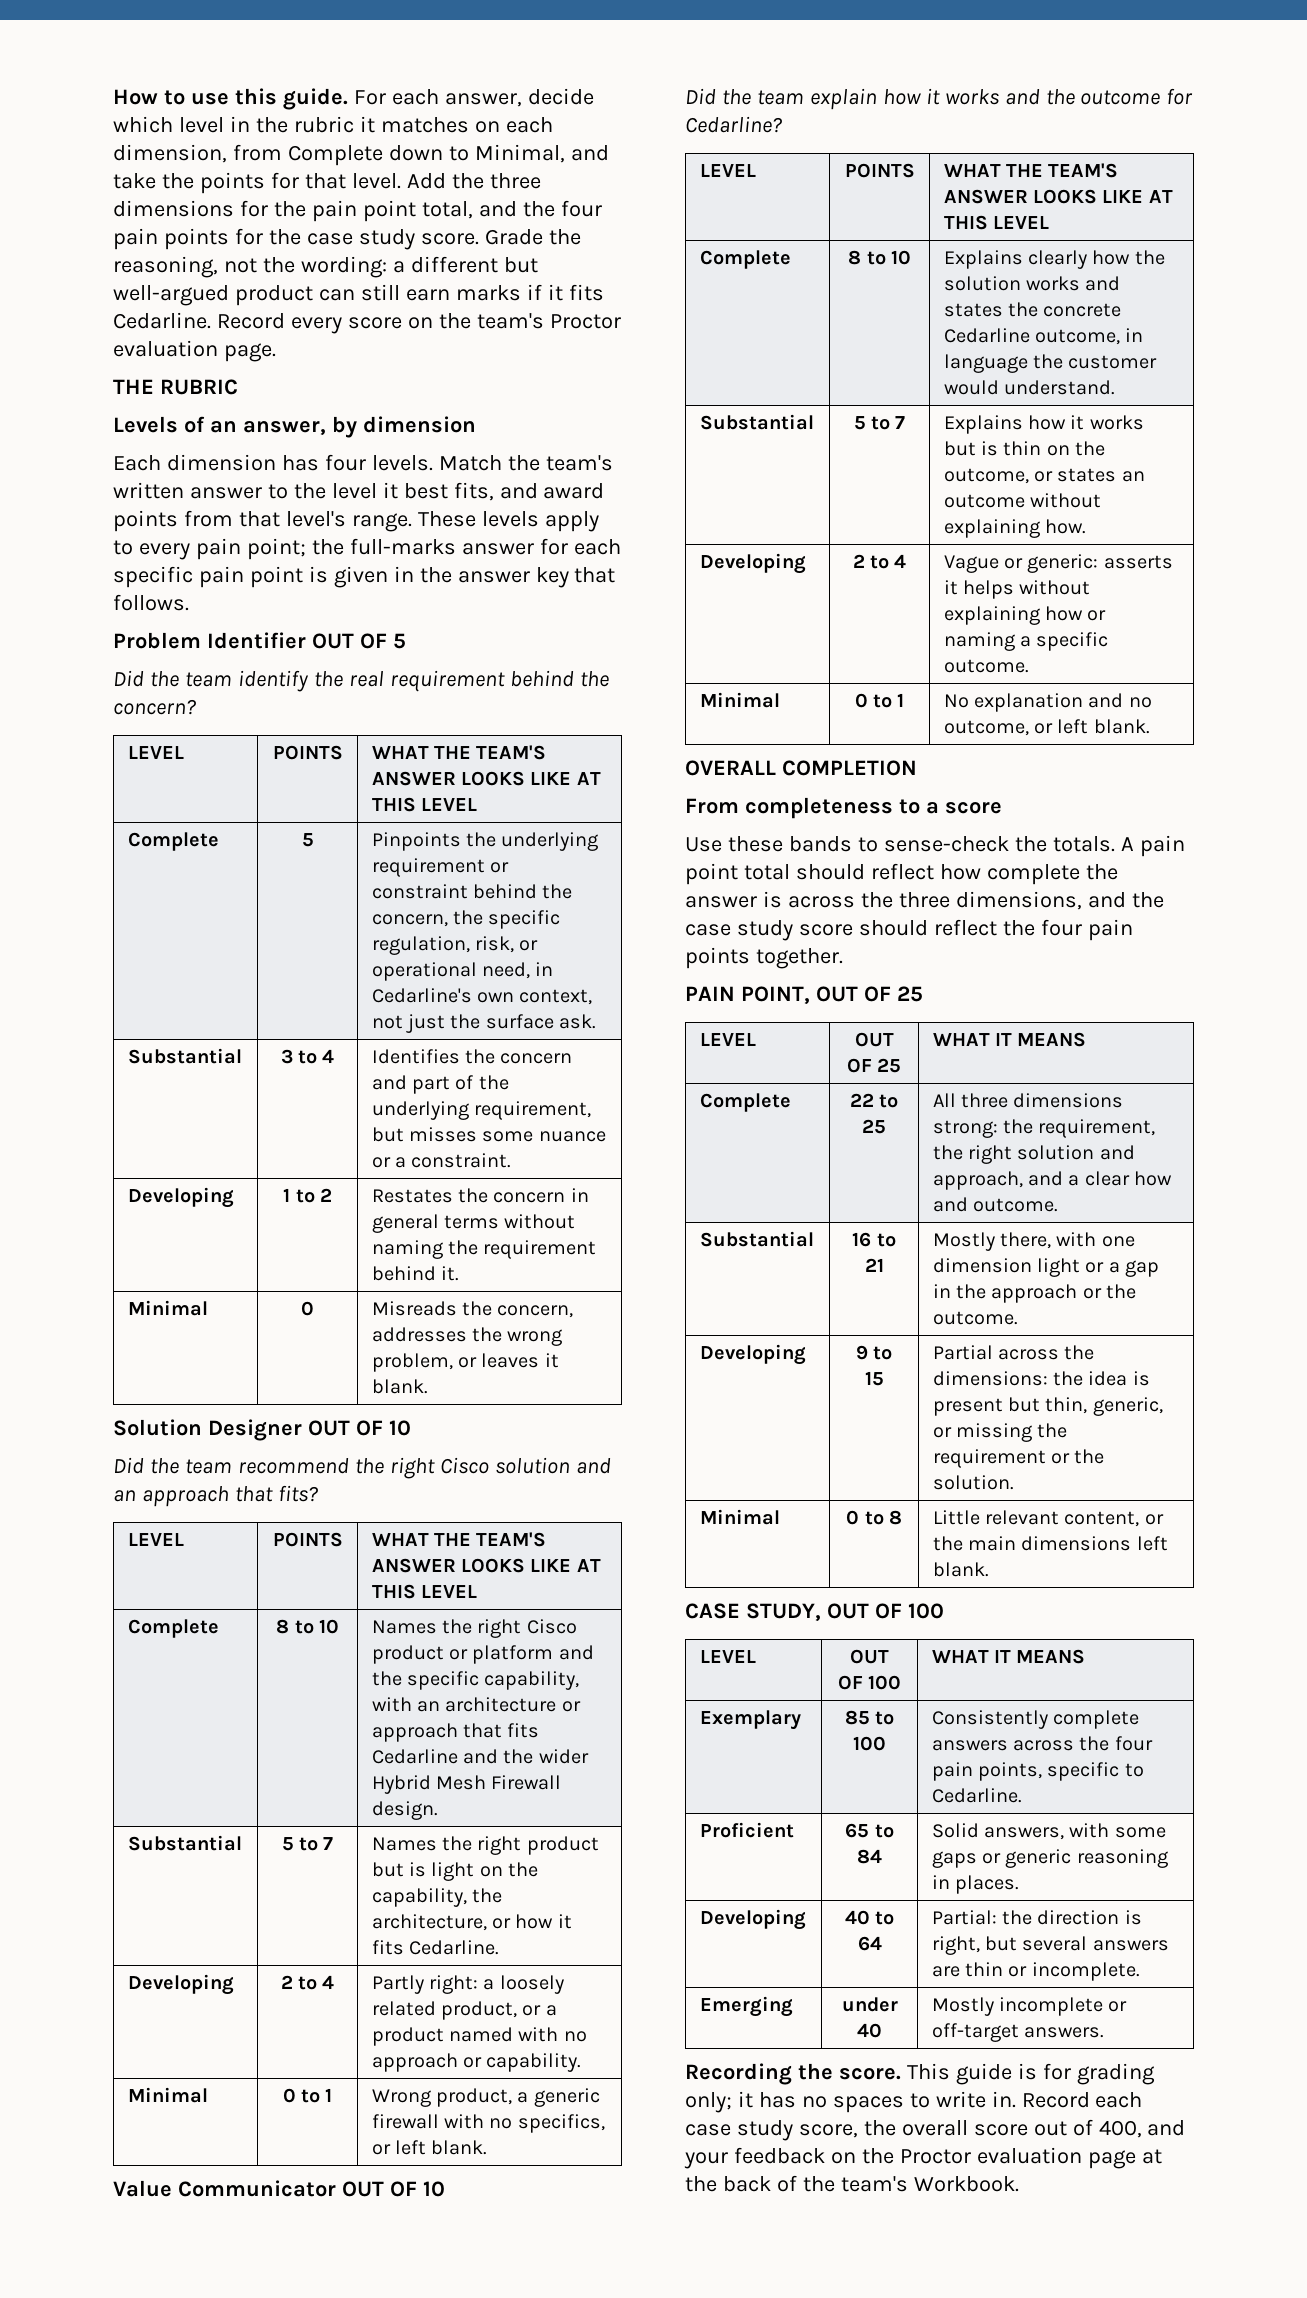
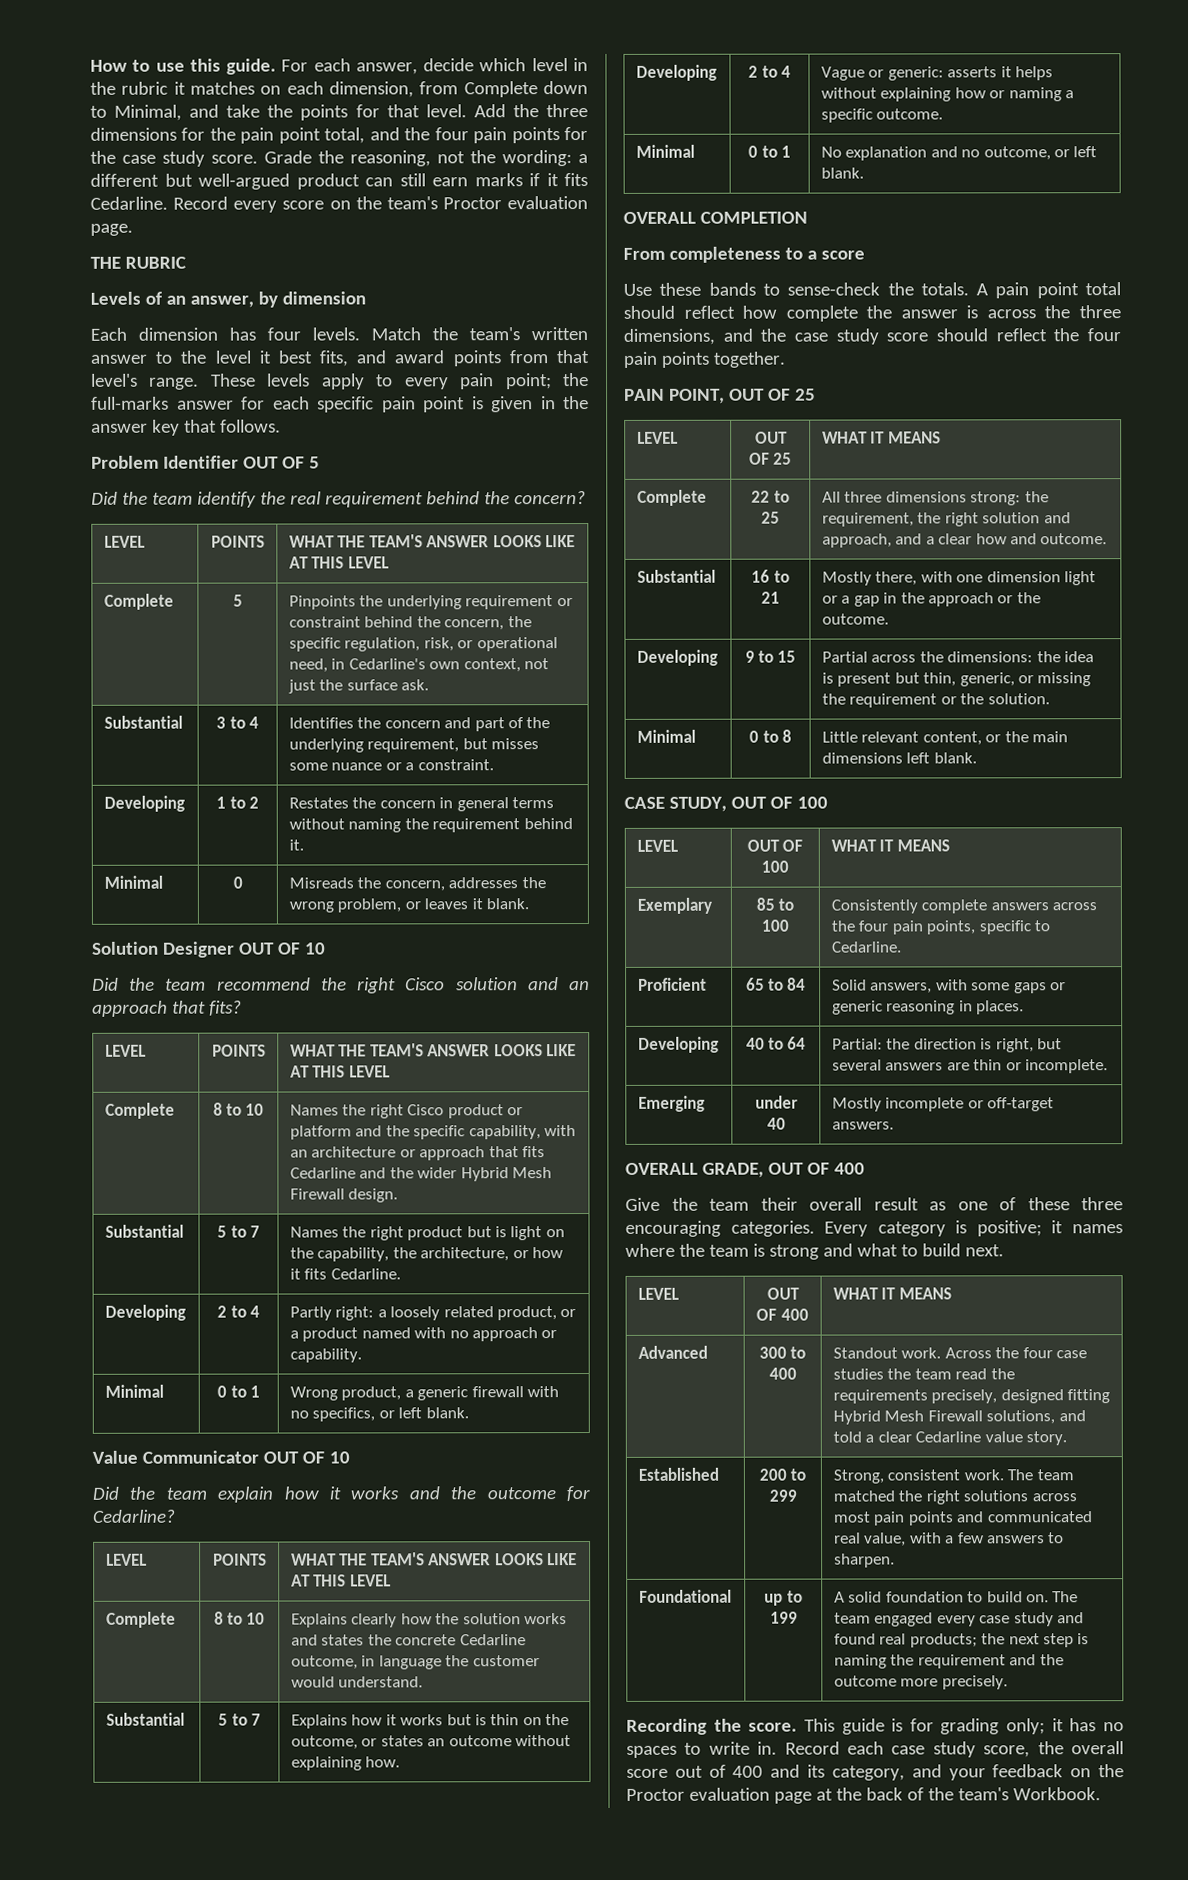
+ OVERALL GRADE, OUT OF 400
+ Give the team their overall result as one of these three encouraging categories. Every category is positive; it names where the team is strong and what to build next.
+ LEVEL | OUT OF 400 | WHAT IT MEANS
+ Advanced | 300 to 400 | Standout work. Across the four case studies the team read the requirements precisely, designed fitting Hybrid Mesh Firewall solutions, and told a clear Cedarline value story.
+ Established | 200 to 299 | Strong, consistent work. The team matched the right solutions across most pain points and communicated real value, with a few answers to sharpen.
+ Foundational | up to 199 | A solid foundation to build on. The team engaged every case study and found real products; the next step is naming the requirement and the outcome more precisely.
- Record each case study score, the overall score out of 400, and your feedback on the Proctor evaluation page at the back of the team's Workbook.
+ Record each case study score, the overall score out of 400 and its category, and your feedback on the Proctor evaluation page at the back of the team's Workbook.

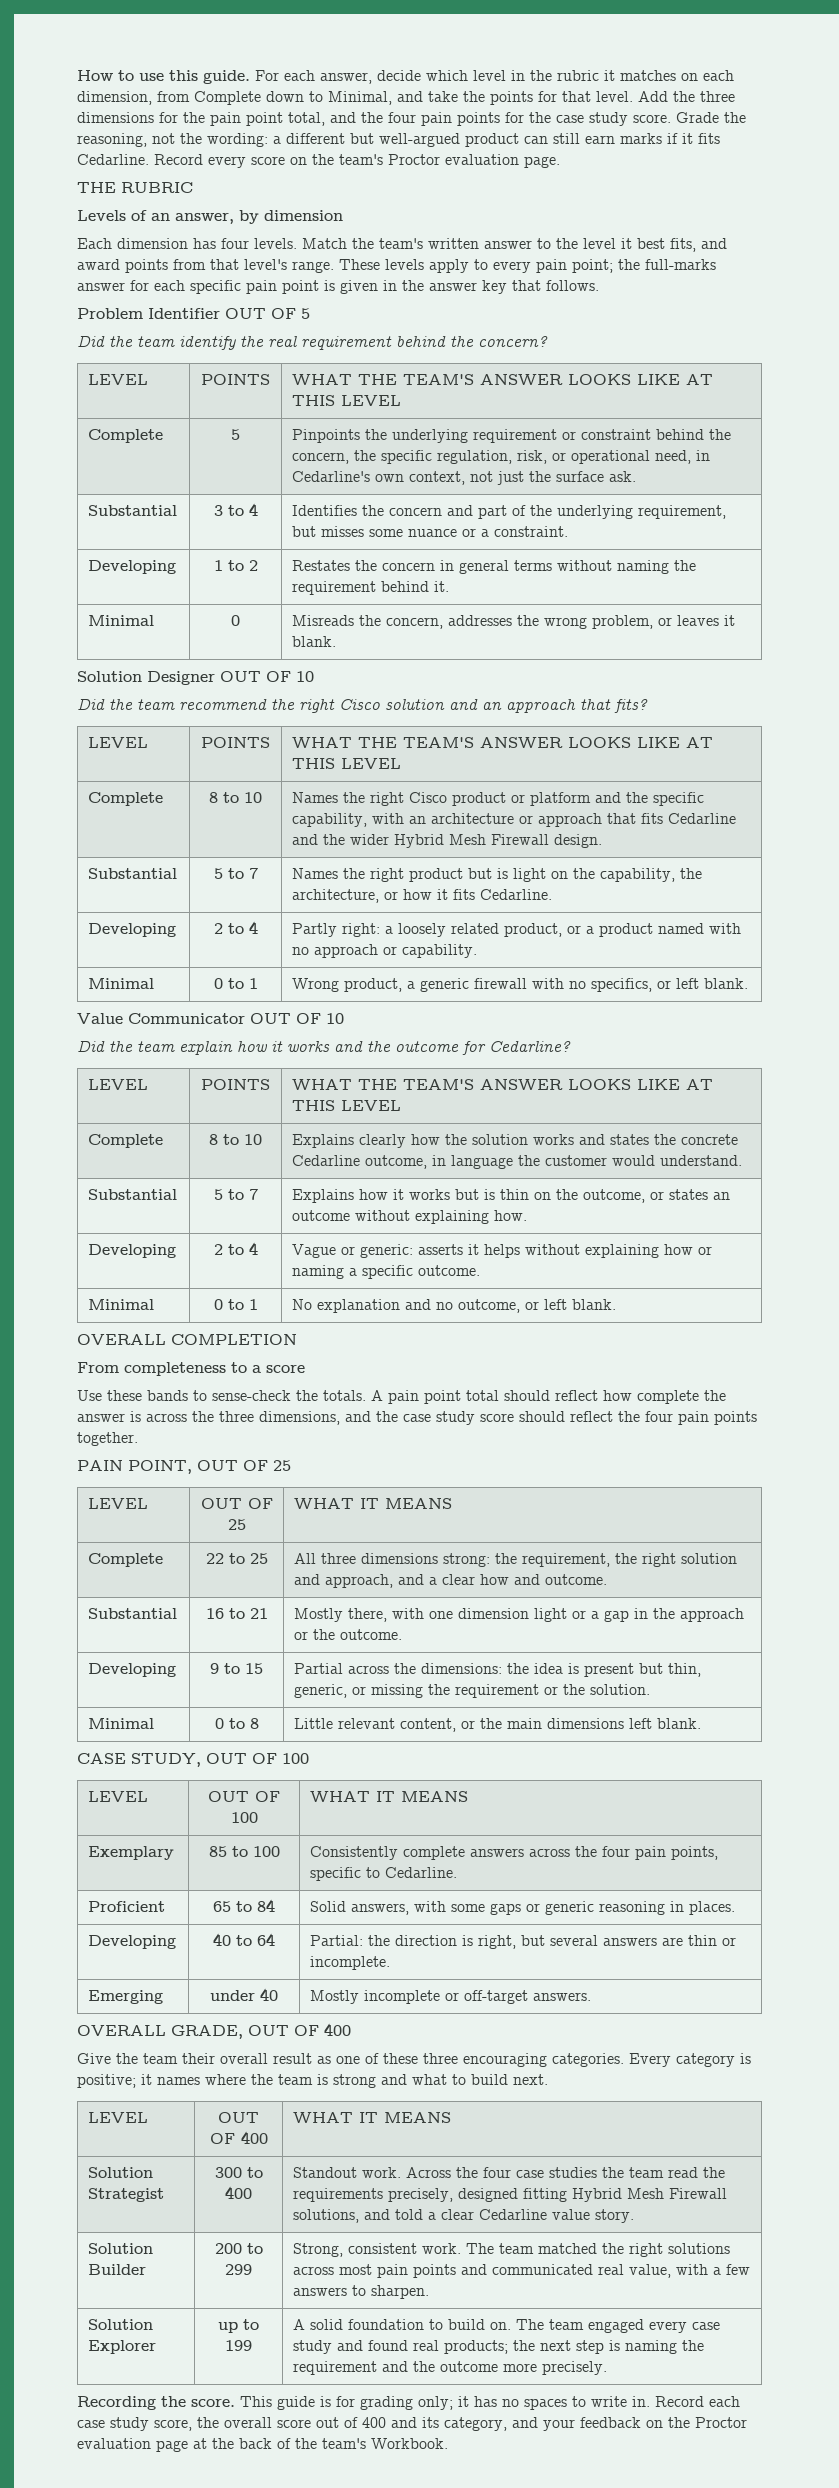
- Advanced | 300 to 400 | Standout work. Across the four case studies the team read the requirements precisely, designed fitting Hybrid Mesh Firewall solutions, and told a clear Cedarline value story.
+ Solution Strategist | 300 to 400 | Standout work. Across the four case studies the team read the requirements precisely, designed fitting Hybrid Mesh Firewall solutions, and told a clear Cedarline value story.
- Established | 200 to 299 | Strong, consistent work. The team matched the right solutions across most pain points and communicated real value, with a few answers to sharpen.
+ Solution Builder | 200 to 299 | Strong, consistent work. The team matched the right solutions across most pain points and communicated real value, with a few answers to sharpen.
- Foundational | up to 199 | A solid foundation to build on. The team engaged every case study and found real products; the next step is naming the requirement and the outcome more precisely.
+ Solution Explorer | up to 199 | A solid foundation to build on. The team engaged every case study and found real products; the next step is naming the requirement and the outcome more precisely.

